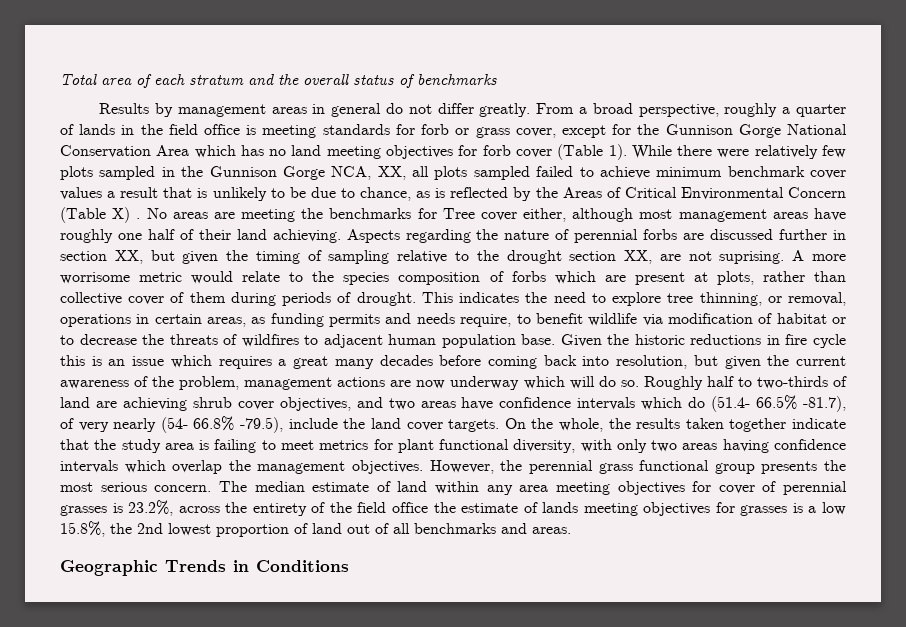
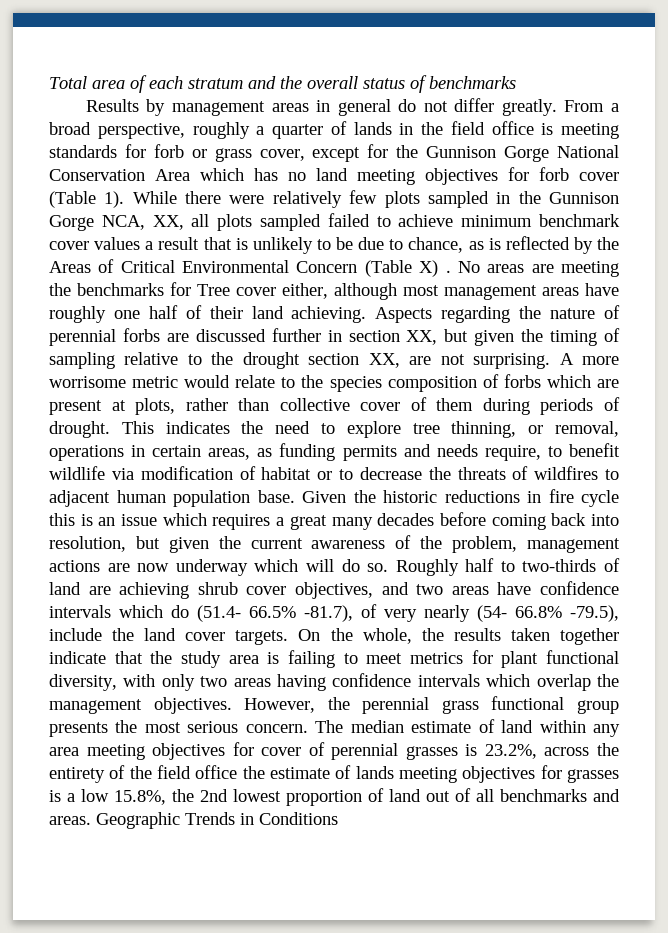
- Aspects regarding the nature of perennial forbs are discussed further in section XX, but given the timing of sampling relative to the drought section XX, are not suprising.
+ Aspects regarding the nature of perennial forbs are discussed further in section XX, but given the timing of sampling relative to the drought section XX, are not surprising.
- The median estimate of land within any area meeting objectives for cover of perennial grasses is 23.2%, across the entirety of the field office the estimate of lands meeting objectives for grasses is a low 15.8%, the 2nd lowest proportion of land out of all benchmarks and areas.
- Geographic Trends in Conditions
+ The median estimate of land within any area meeting objectives for cover of perennial grasses is 23.2%, across the entirety of the field office the estimate of lands meeting objectives for grasses is a low 15.8%, the 2nd lowest proportion of land out of all benchmarks and areas. Geographic Trends in Conditions

